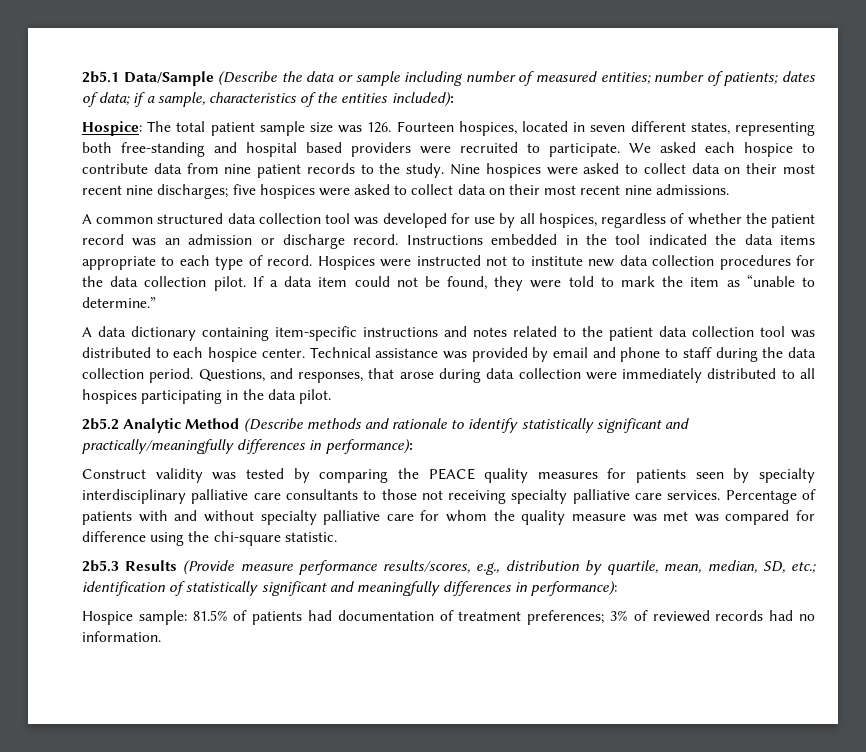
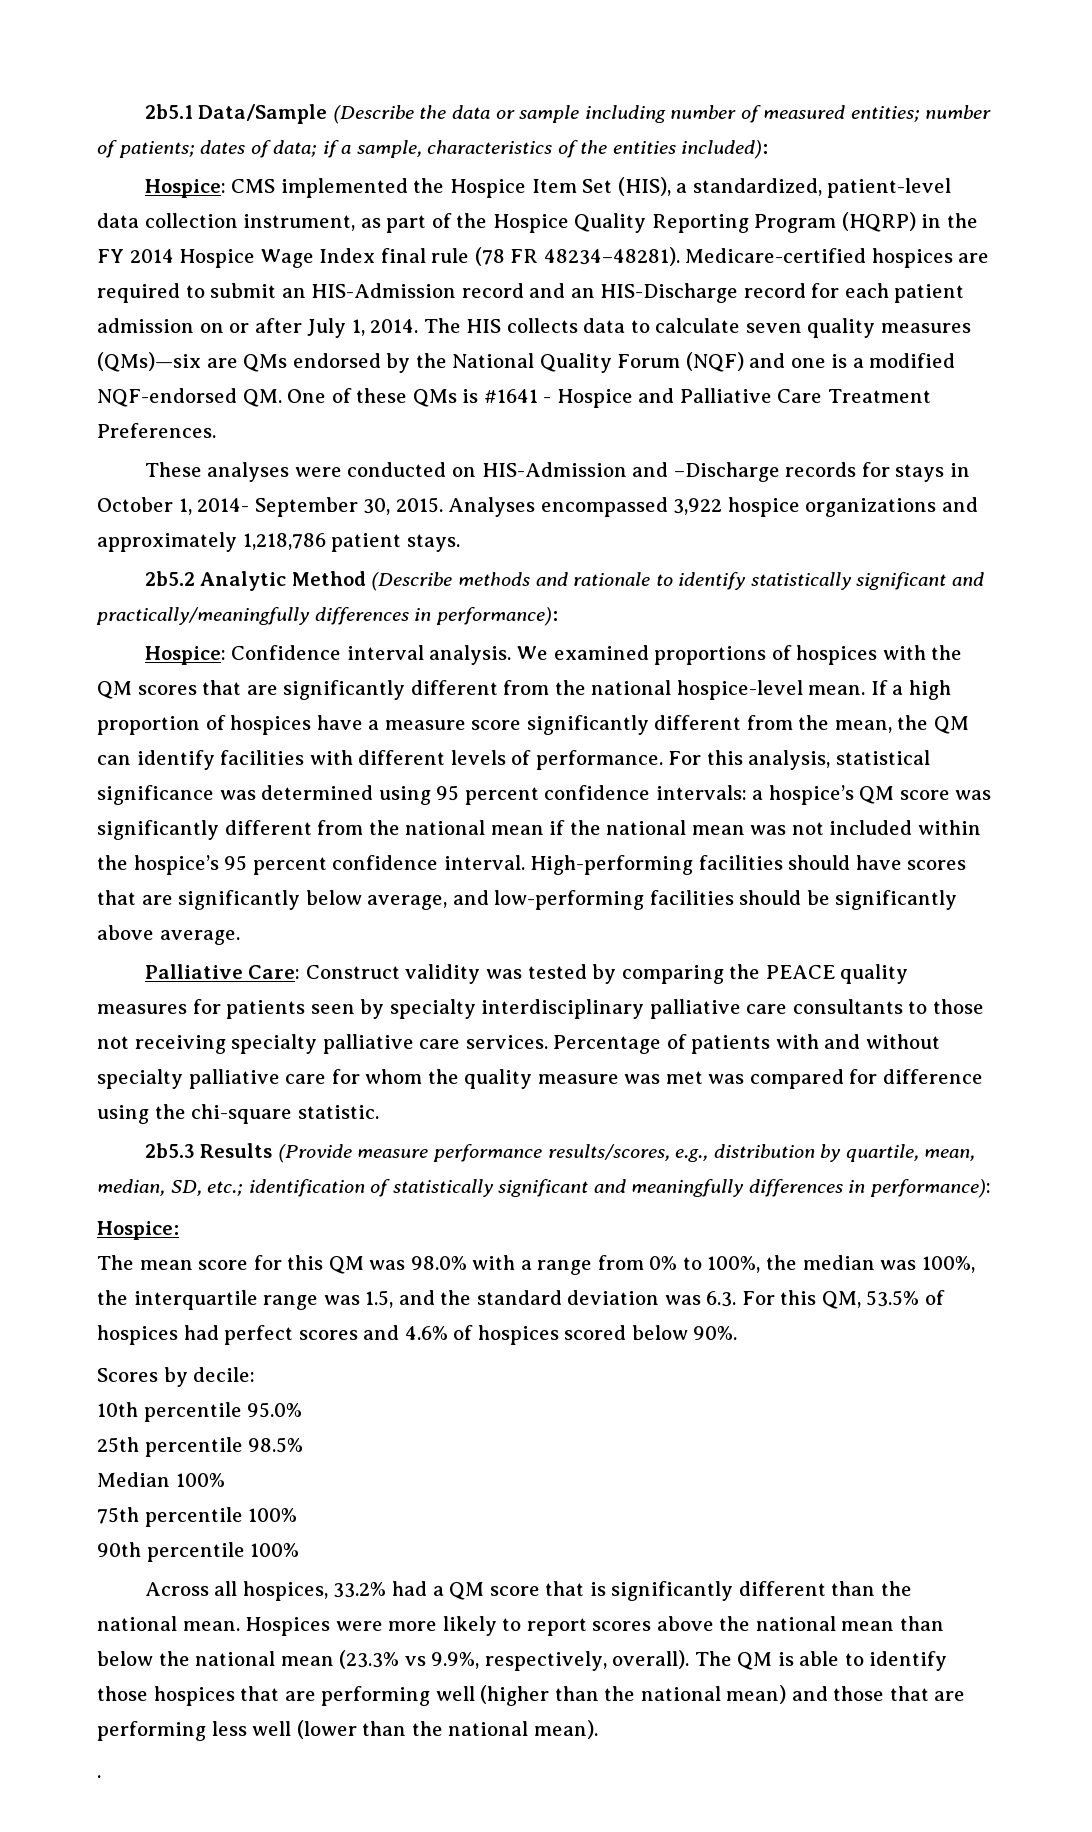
- Hospice: The total patient sample size was 126. Fourteen hospices, located in seven different states, representing both free-standing and hospital based providers were recruited to participate. We asked each hospice to contribute data from nine patient records to the study. Nine hospices were asked to collect data on their most recent nine discharges; five hospices were asked to collect data on their most recent nine admissions.
- A common structured data collection tool was developed for use by all hospices, regardless of whether the patient record was an admission or discharge record. Instructions embedded in the tool indicated the data items appropriate to each type of record. Hospices were instructed not to institute new data collection procedures for the data collection pilot. If a data item could not be found, they were told to mark the item as “unable to determine.”
- A data dictionary containing item-specific instructions and notes related to the patient data collection tool was distributed to each hospice center. Technical assistance was provided by email and phone to staff during the data collection period. Questions, and responses, that arose during data collection were immediately distributed to all hospices participating in the data pilot.
+ Hospice: CMS implemented the Hospice Item Set (HIS), a standardized, patient-level data collection instrument, as part of the Hospice Quality Reporting Program (HQRP) in the FY 2014 Hospice Wage Index final rule (78 FR 48234–48281). Medicare-certified hospices are required to submit an HIS-Admission record and an HIS-Discharge record for each patient admission on or after July 1, 2014. The HIS collects data to calculate seven quality measures (QMs)—six are QMs endorsed by the National Quality Forum (NQF) and one is a modified NQF-endorsed QM. One of these QMs is #1641 - Hospice and Palliative Care Treatment Preferences.
+ These analyses were conducted on HIS-Admission and –Discharge records for stays in October 1, 2014- September 30, 2015. Analyses encompassed 3,922 hospice organizations and approximately 1,218,786 patient stays.
- Construct validity was tested by comparing the PEACE quality measures for patients seen by specialty interdisciplinary palliative care consultants to those not receiving specialty palliative care services.
+ Hospice: Confidence interval analysis. We examined proportions of hospices with the QM scores that are significantly different from the national hospice-level mean. If a high proportion of hospices have a measure score significantly different from the mean, the QM can identify facilities with different levels of performance. For this analysis, statistical significance was determined using 95 percent confidence intervals: a hospice’s QM score was significantly different from the national mean if the national mean was not included within the hospice’s 95 percent confidence interval. High-performing facilities should have scores that are significantly below average, and low-performing facilities should be significantly above average.
+ Palliative Care: Construct validity was tested by comparing the PEACE quality measures for patients seen by specialty interdisciplinary palliative care consultants to those not receiving specialty palliative care services.
  2b5.3 Results (Provide measure performance results/scores, e.g., distribution by quartile, mean, median, SD, etc.; identification of statistically significant and meaningfully differences in performance):
- Hospice sample: 81.5% of patients had documentation of treatment preferences; 3% of reviewed records had no information.
+ Hospice:
+ The mean score for this QM was 98.0% with a range from 0% to 100%, the median was 100%, the interquartile range was 1.5, and the standard deviation was 6.3. For this QM, 53.5% of hospices had perfect scores and 4.6% of hospices scored below 90%.
+ Scores by decile:
+ 10th percentile 95.0%
+ 25th percentile 98.5%
+ Median 100%
+ 75th percentile 100%
+ 90th percentile 100%
+ Across all hospices, 33.2% had a QM score that is significantly different than the national mean. Hospices were more likely to report scores above the national mean than below the national mean (23.3% vs 9.9%, respectively, overall). The QM is able to identify those hospices that are performing well (higher than the national mean) and those that are performing less well (lower than the national mean).
+ .

